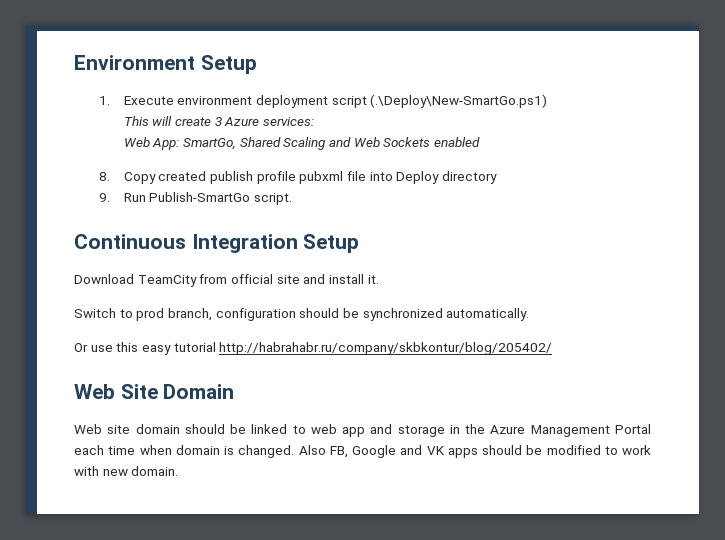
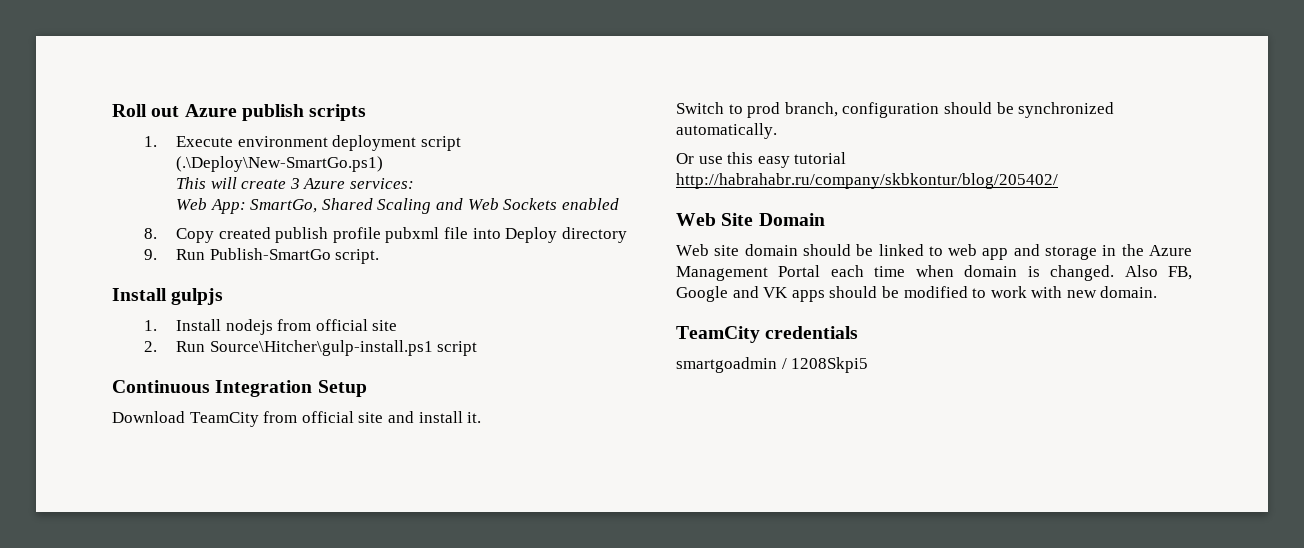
- Environment Setup
+ Roll out Azure publish scripts
+ Install gulpjs
+ 1. Install nodejs from official site
+ 2. Run Source\Hitcher\gulp-install.ps1 script
+ TeamCity credentials
+ smartgoadmin / 1208Skpi5

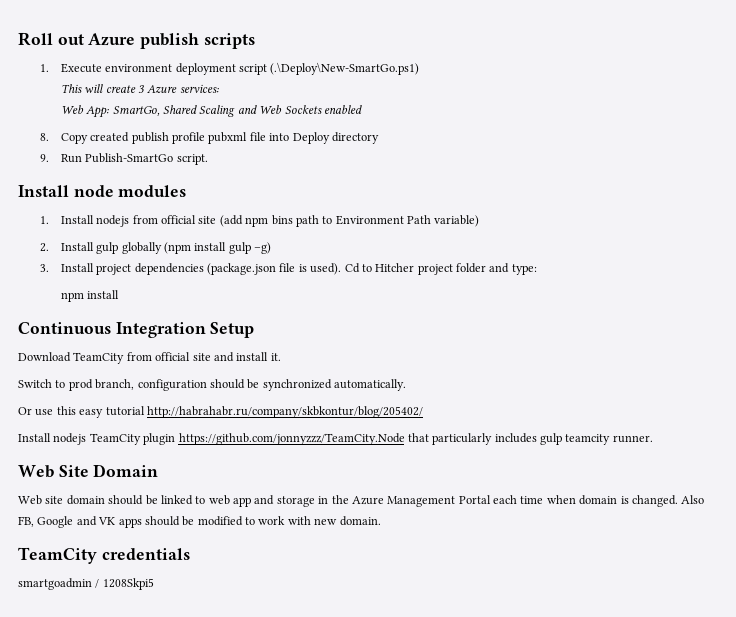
- Install gulpjs
+ Install node modules
- 1. Install nodejs from official site
- 2. Run Source\Hitcher\gulp-install.ps1 script
+ 1. Install nodejs from official site (add npm bins path to Environment Path variable)
+ 2. Install gulp globally (npm install gulp –g)
+ 3. Install project dependencies (package.json file is used). Cd to Hitcher project folder and type:
+ npm install
+ Install nodejs TeamCity plugin https://github.com/jonnyzzz/TeamCity.Node that particularly includes gulp teamcity runner.

